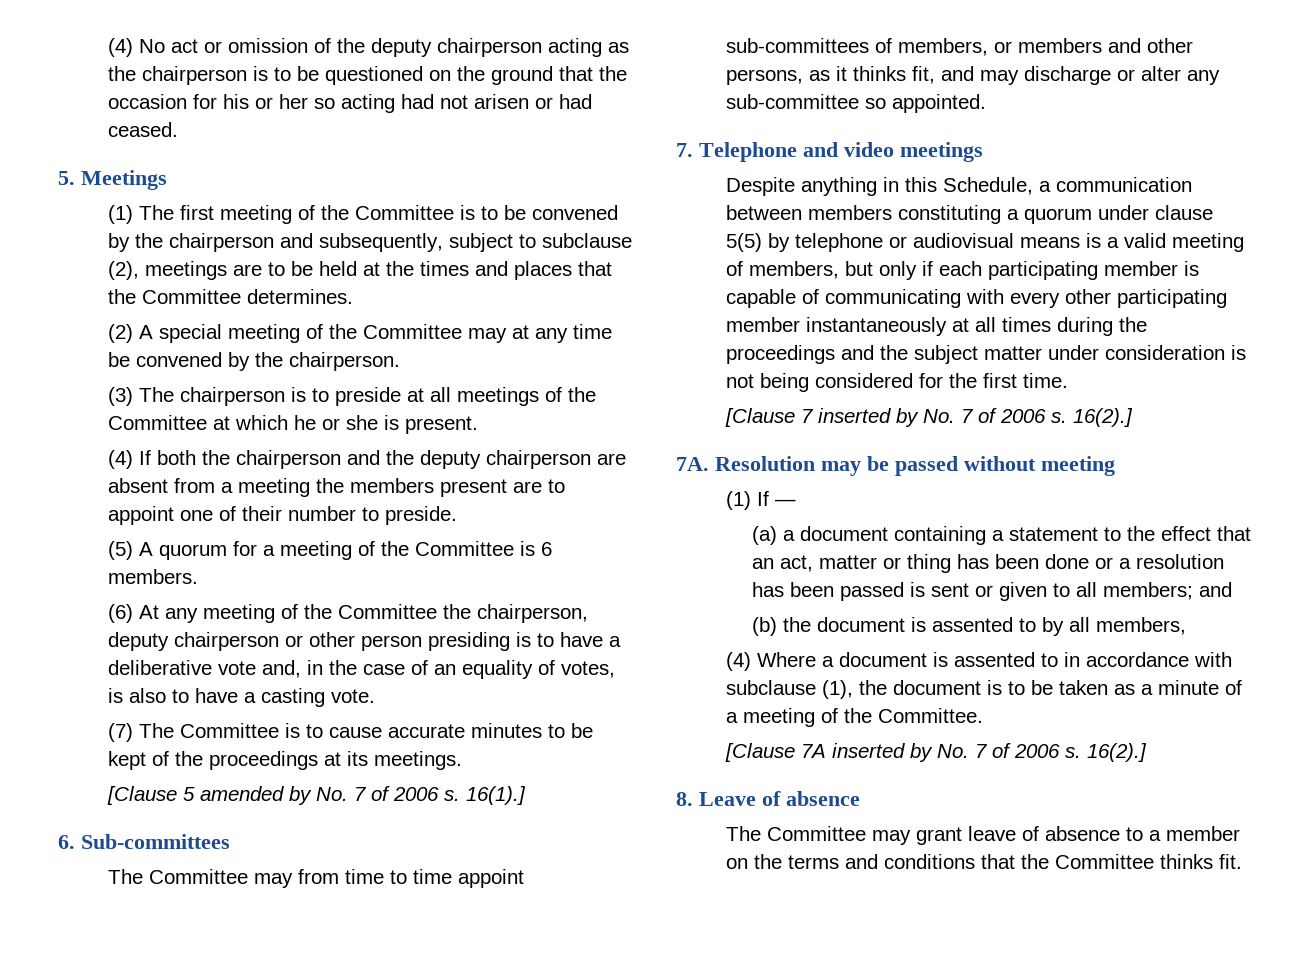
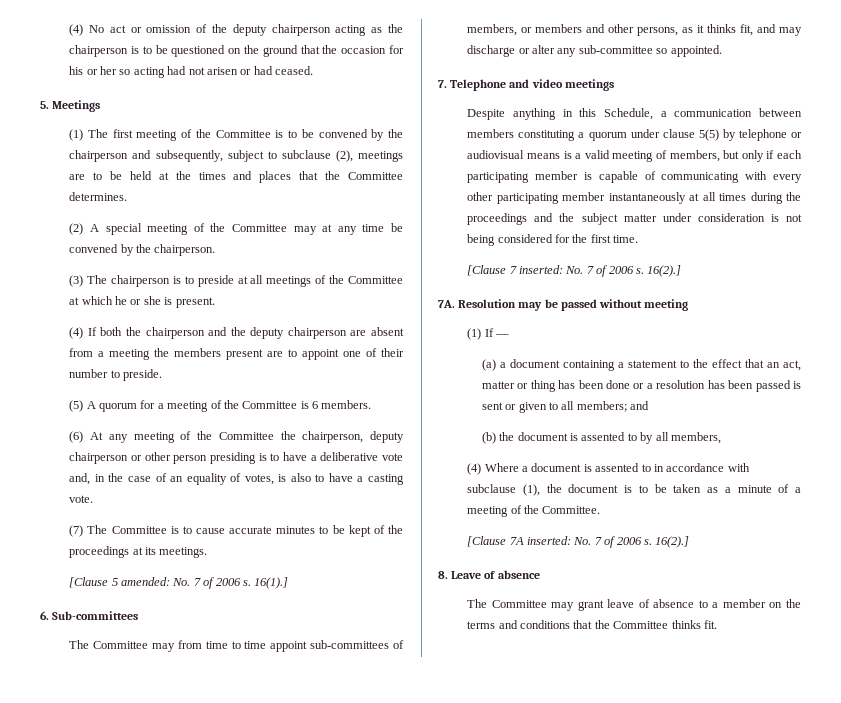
- [Clause 5 amended by No. 7 of 2006 s.
+ [Clause 5 amended: No. 7 of 2006 s.
- [Clause 7 inserted by No. 7 of 2006 s.
+ [Clause 7 inserted: No. 7 of 2006 s.
- [Clause 7A inserted by No. 7 of 2006 s.
+ [Clause 7A inserted: No. 7 of 2006 s.

